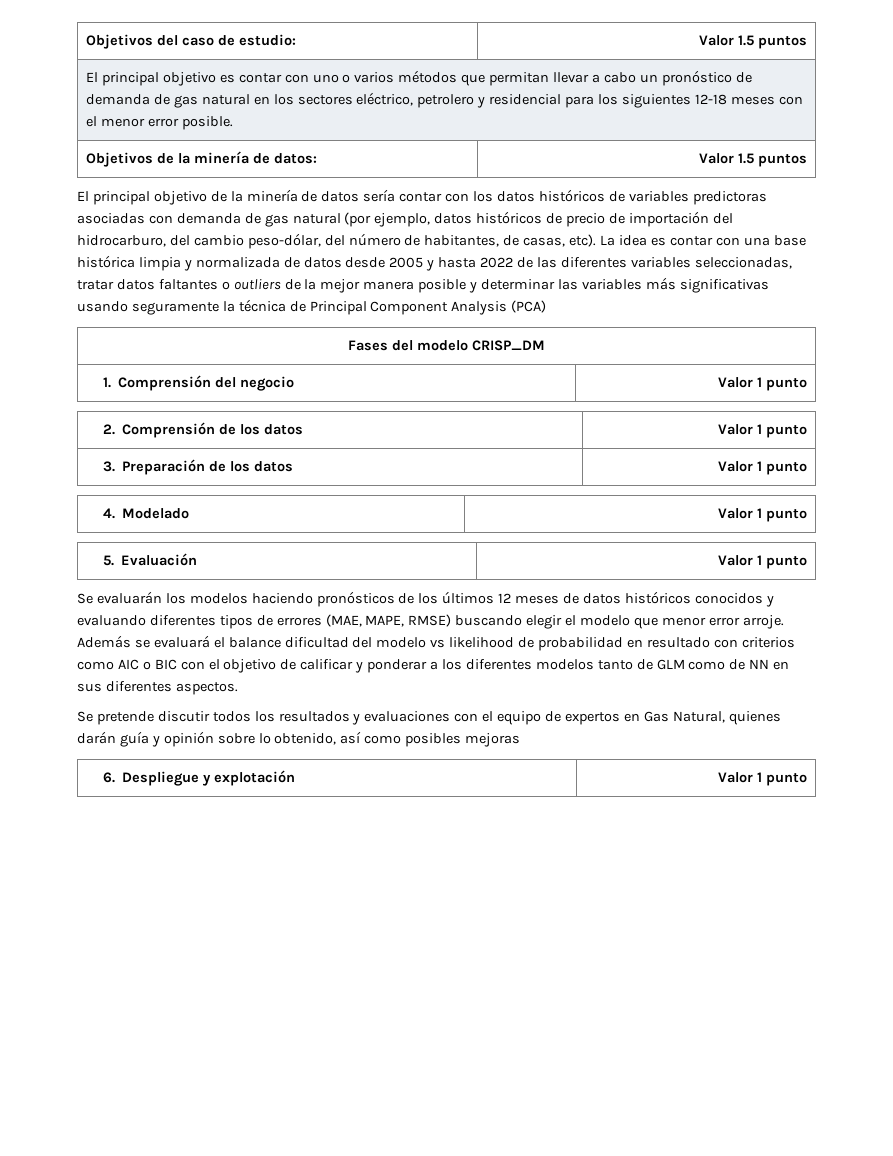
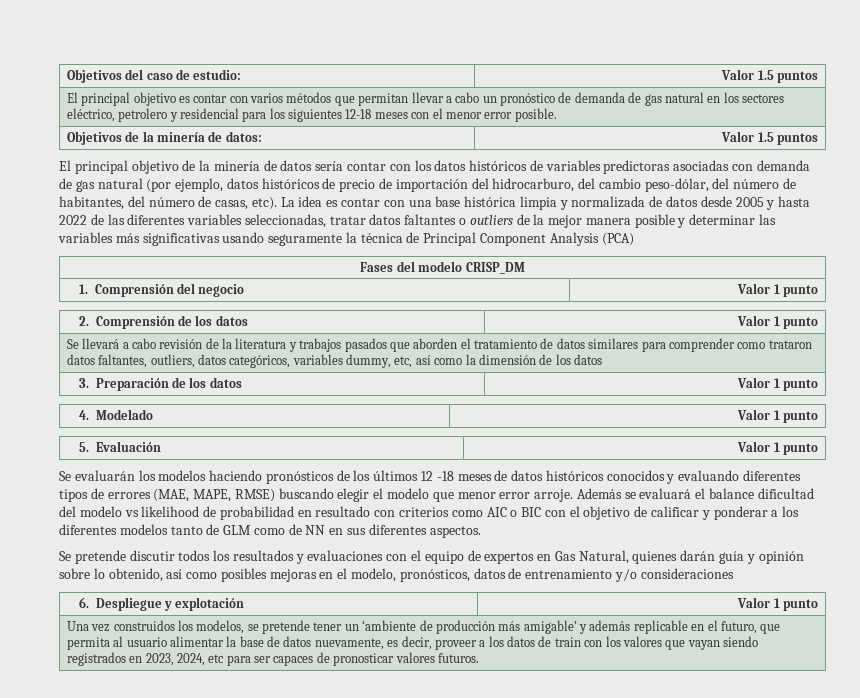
- El principal objetivo es contar con uno o varios métodos que permitan llevar a cabo un pronóstico de demanda de gas natural en los sectores eléctrico, petrolero y residencial para los siguientes 12-18 meses con el menor error posible.
+ El principal objetivo es contar con varios métodos que permitan llevar a cabo un pronóstico de demanda de gas natural en los sectores eléctrico, petrolero y residencial para los siguientes 12-18 meses con el menor error posible.
- El principal objetivo de la minería de datos sería contar con los datos históricos de variables predictoras asociadas con demanda de gas natural (por ejemplo, datos históricos de precio de importación del hidrocarburo, del cambio peso-dólar, del número de habitantes, de casas, etc).
+ El principal objetivo de la minería de datos sería contar con los datos históricos de variables predictoras asociadas con demanda de gas natural (por ejemplo, datos históricos de precio de importación del hidrocarburo, del cambio peso-dólar, del número de habitantes, del número de casas, etc).
+ Se llevará a cabo revisión de la literatura y trabajos pasados que aborden el tratamiento de datos similares para comprender como trataron datos faltantes, outliers, datos categóricos, variables dummy, etc, así como la dimensión de los datos
- Se evaluarán los modelos haciendo pronósticos de los últimos 12 meses de datos históricos conocidos y evaluando diferentes tipos de errores (MAE, MAPE, RMSE) buscando elegir el modelo que menor error arroje.
+ Se evaluarán los modelos haciendo pronósticos de los últimos 12 -18 meses de datos históricos conocidos y evaluando diferentes tipos de errores (MAE, MAPE, RMSE) buscando elegir el modelo que menor error arroje.
- Se pretende discutir todos los resultados y evaluaciones con el equipo de expertos en Gas Natural, quienes darán guía y opinión sobre lo obtenido, así como posibles mejoras
+ Se pretende discutir todos los resultados y evaluaciones con el equipo de expertos en Gas Natural, quienes darán guía y opinión sobre lo obtenido, así como posibles mejoras en el modelo, pronósticos, datos de entrenamiento y/o consideraciones
+ Una vez construidos los modelos, se pretende tener un ‘ambiente de producción más amigable’ y además replicable en el futuro, que permita al usuario alimentar la base de datos nuevamente, es decir, proveer a los datos de train con los valores que vayan siendo registrados en 2023, 2024, etc para ser capaces de pronosticar valores futuros.

